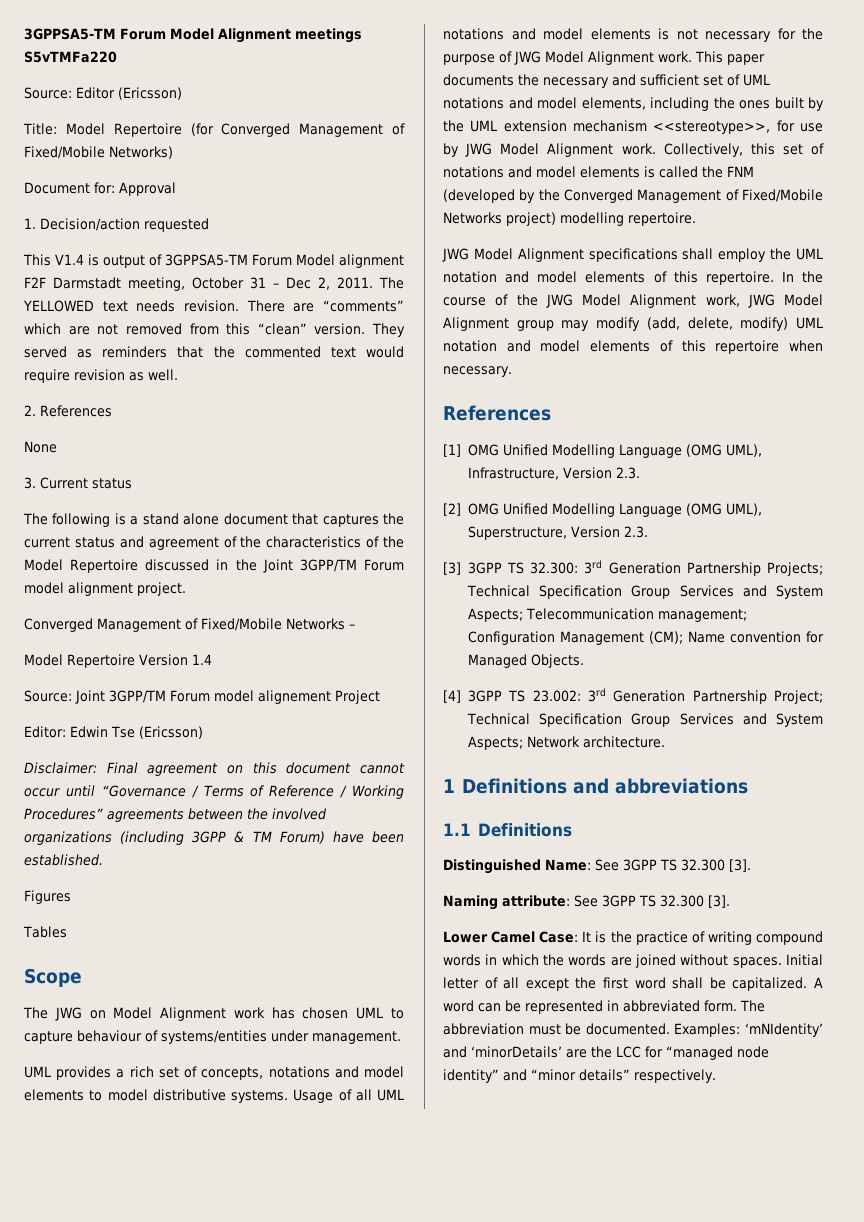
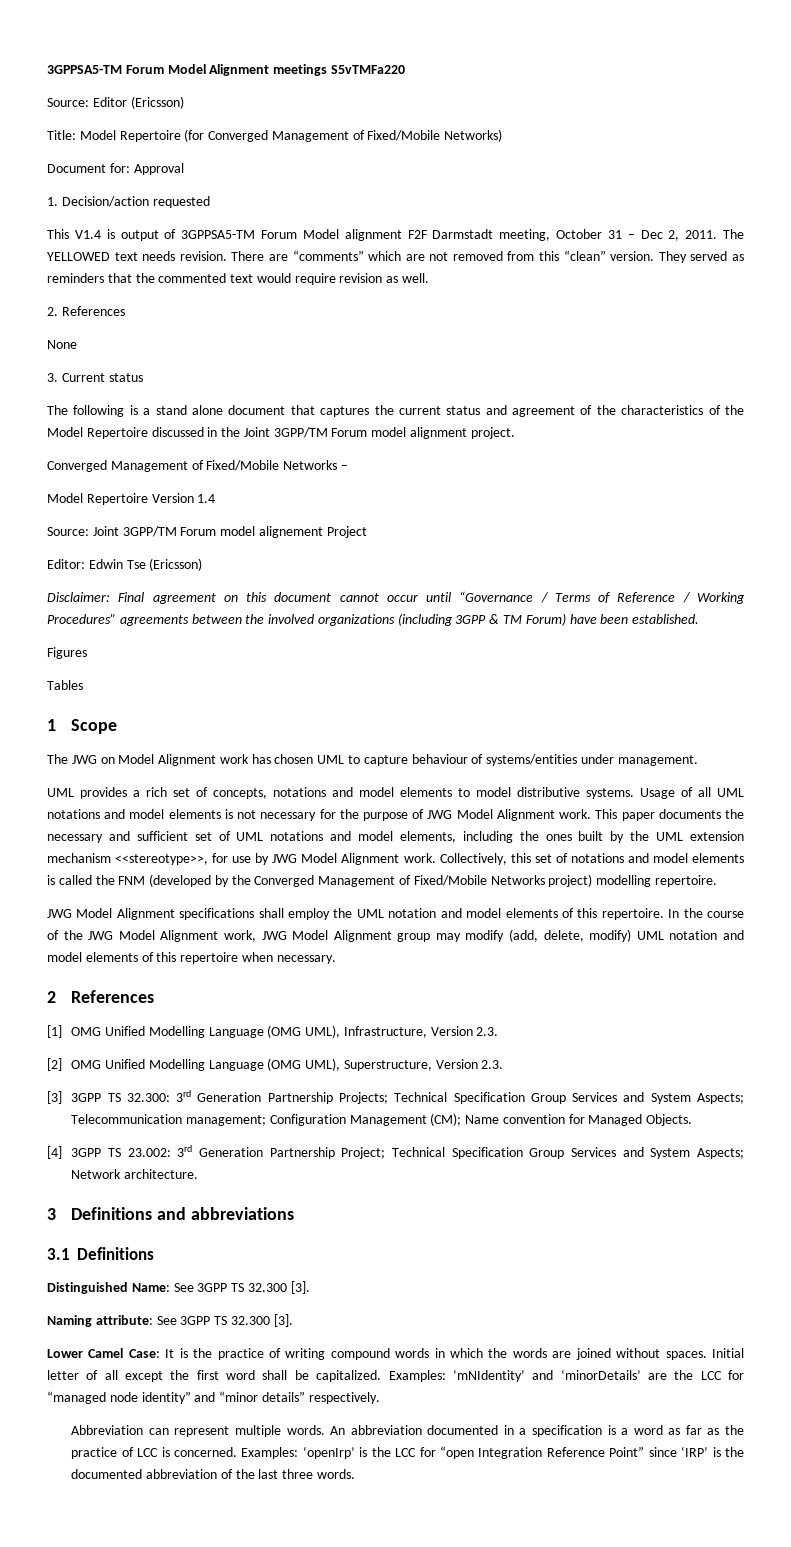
- Scope
+ 1 Scope
  In the course of the JWG Model Alignment work, JWG Model Alignment group may modify (add, delete, modify) UML notation and model elements of this repertoire when necessary.
- References
+ 2 References
- 1 Definitions and abbreviations
+ 3 Definitions and abbreviations
- 1.1 Definitions
+ 3.1 Definitions
- A word can be represented in abbreviated form. The abbreviation must be documented.
+ Abbreviation can represent multiple words. An abbreviation documented in a specification is a word as far as the practice of LCC is concerned. Examples: ‘openIrp’ is the LCC for “open Integration Reference Point” since ‘IRP’ is the documented abbreviation of the last three words.

